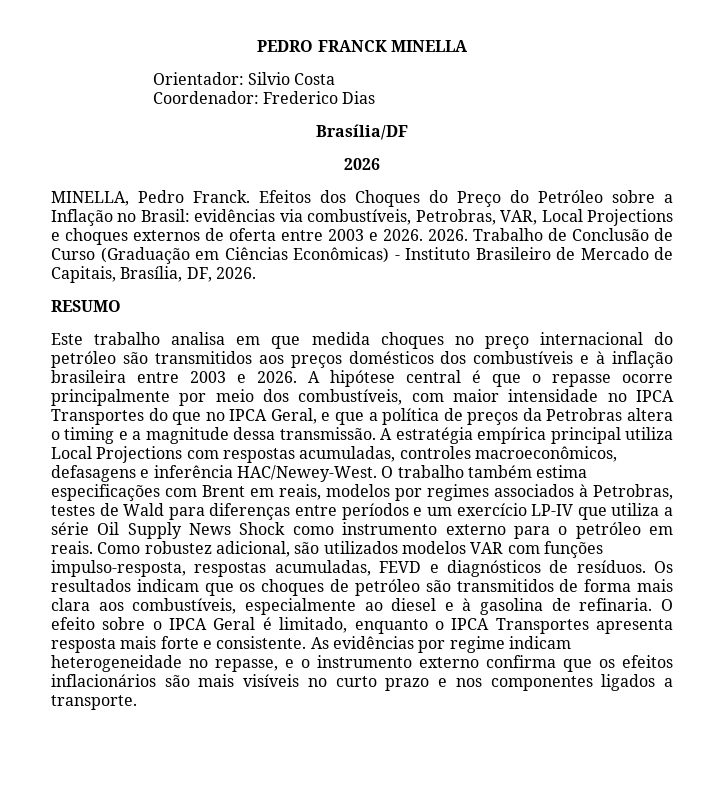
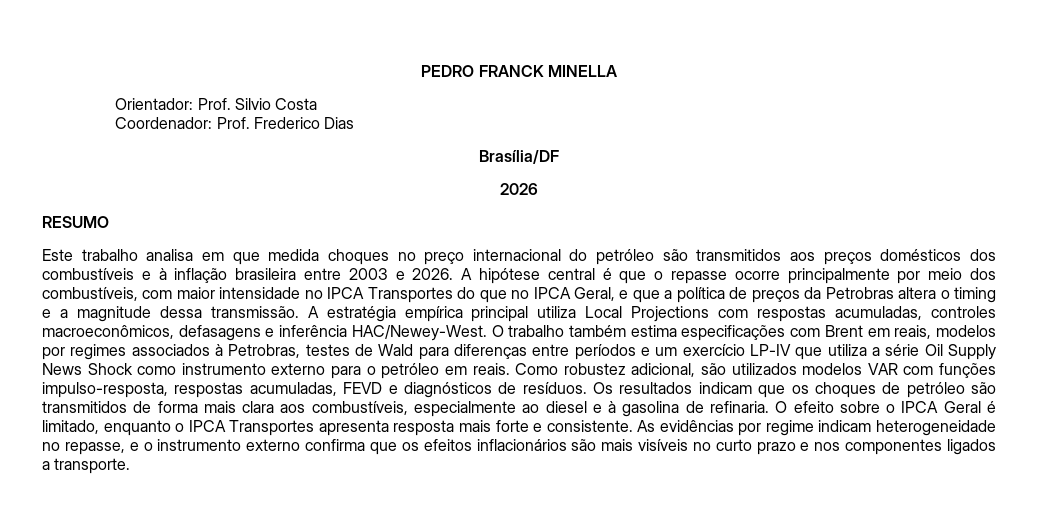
- Orientador: Silvio Costa
+ Orientador: Prof. Silvio Costa
- Coordenador: Frederico Dias
+ Coordenador: Prof. Frederico Dias
- MINELLA, Pedro Franck. Efeitos dos Choques do Preço do Petróleo sobre a Inflação no Brasil: evidências via combustíveis, Petrobras, VAR, Local Projections e choques externos de oferta entre 2003 e 2026. 2026. Trabalho de Conclusão de Curso (Graduação em Ciências Econômicas) - Instituto Brasileiro de Mercado de Capitais, Brasília, DF, 2026.

